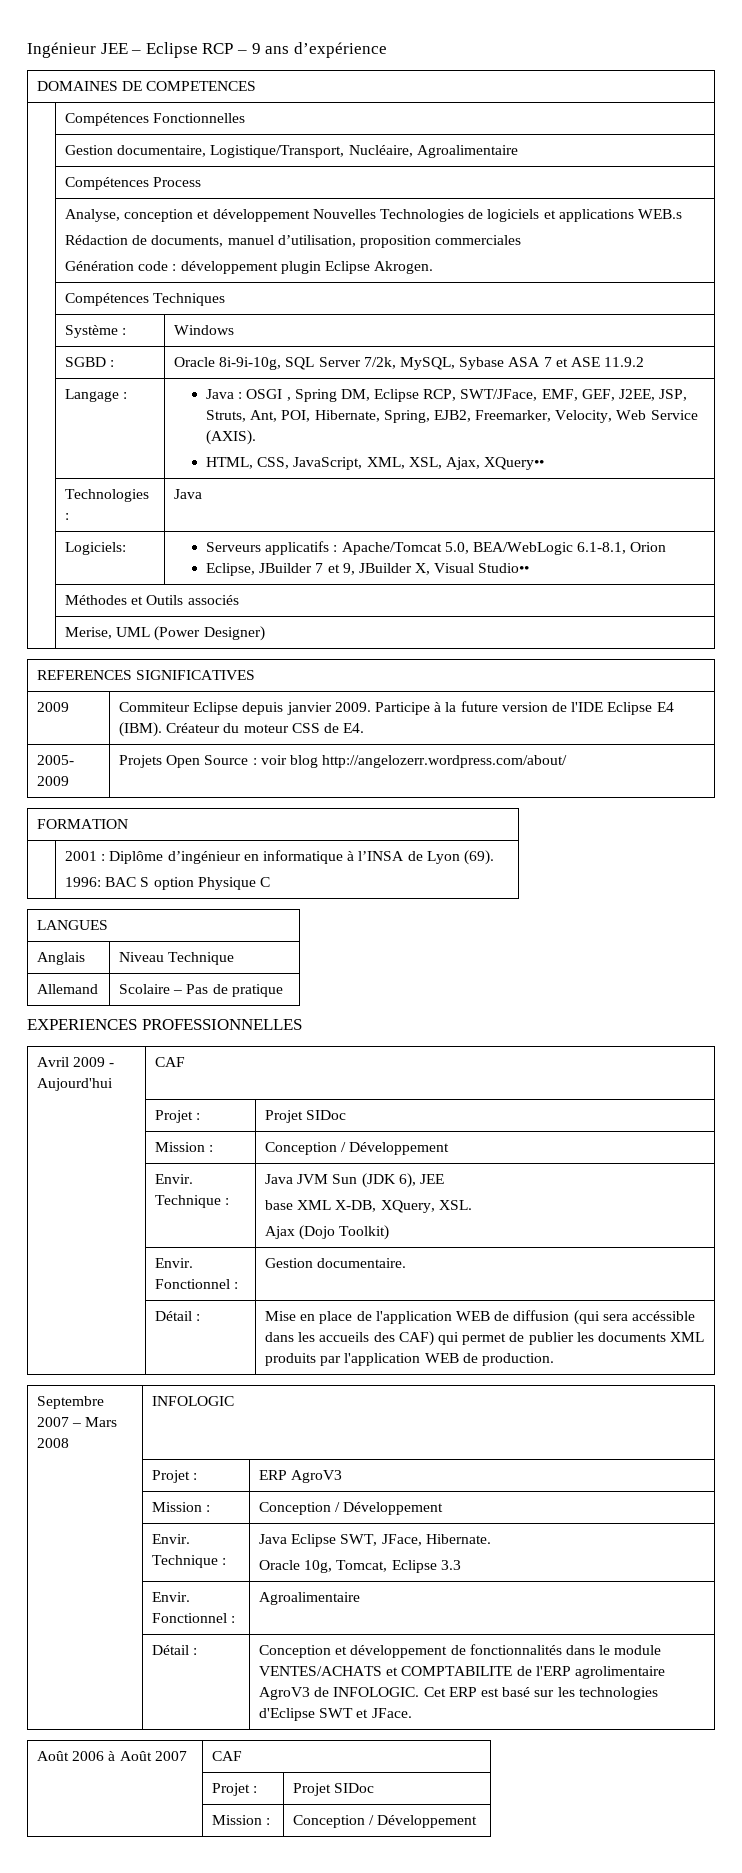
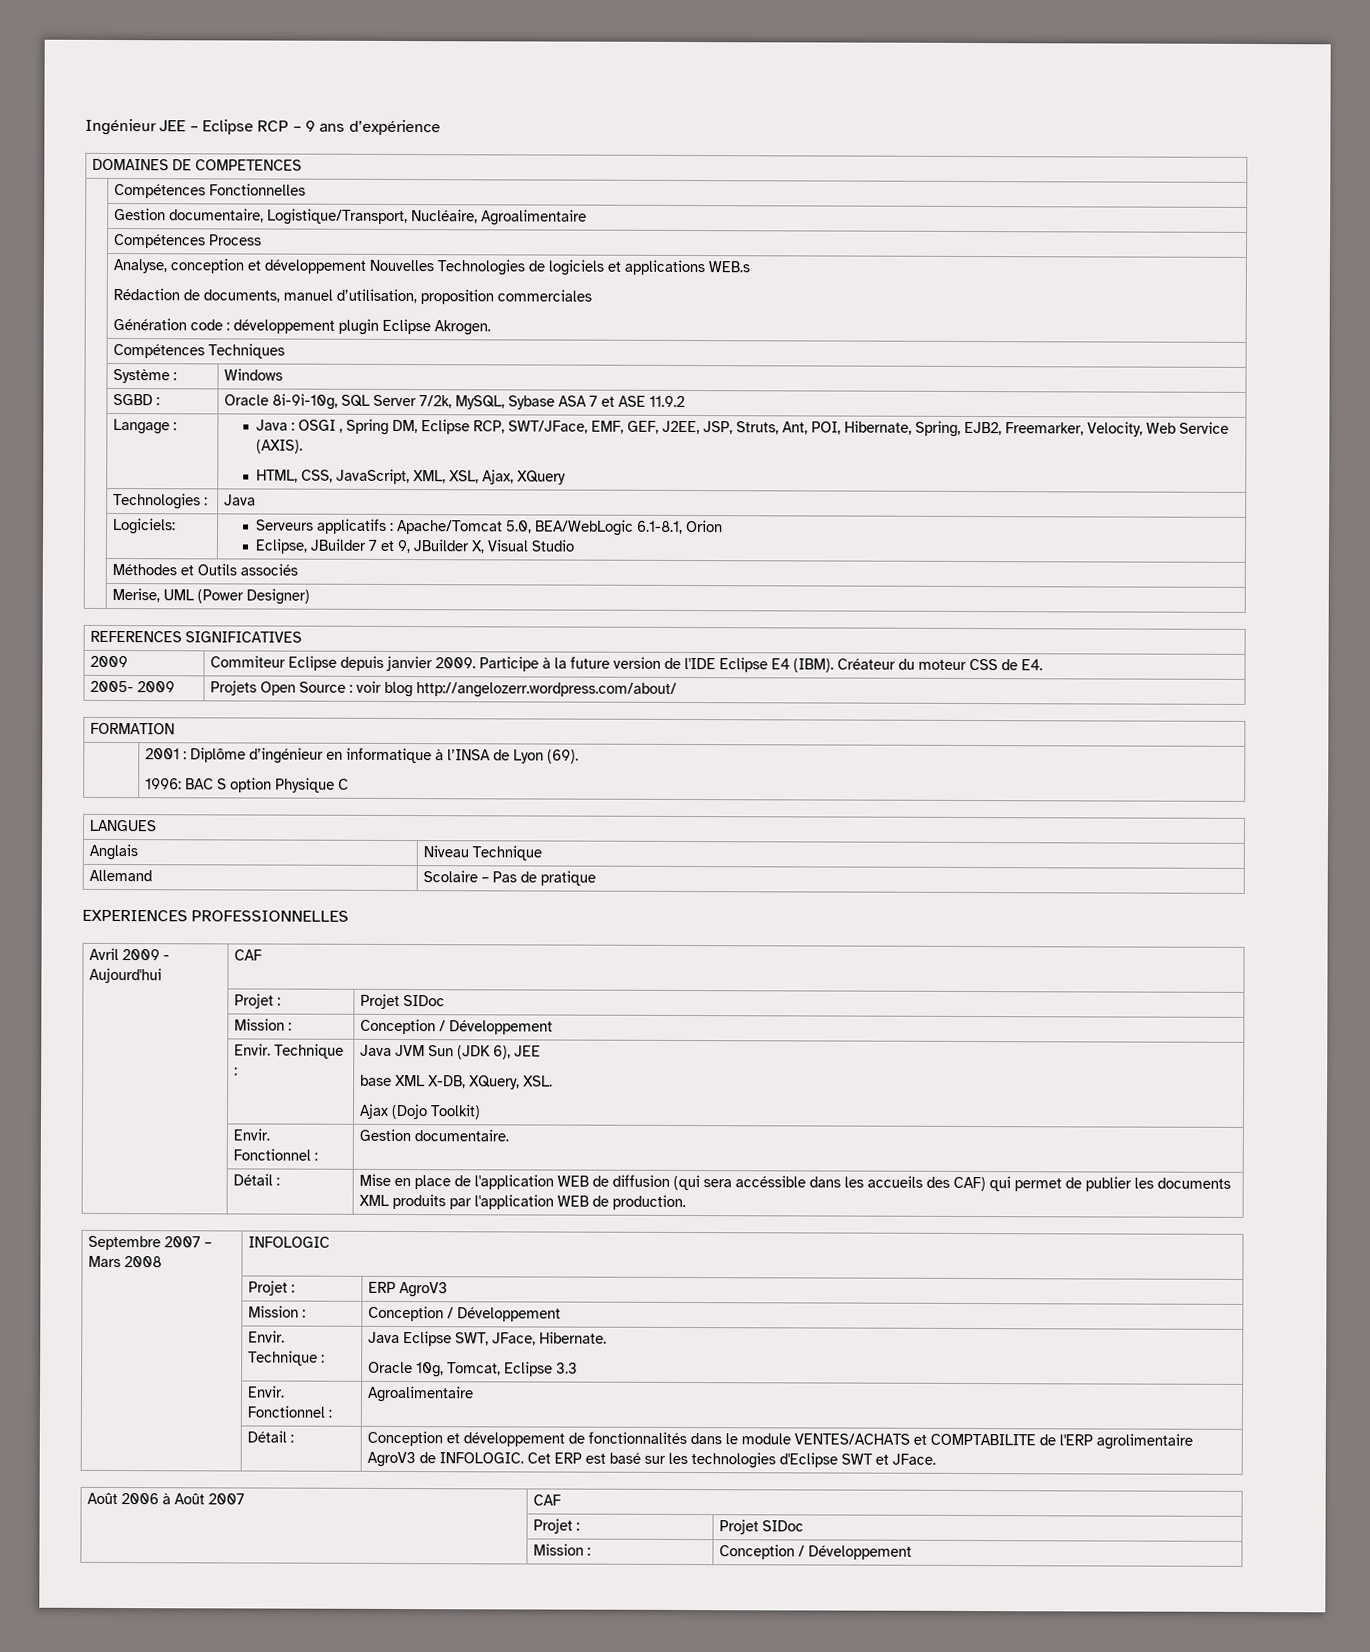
  | Langage : | Java : OSGI , Spring DM, Eclipse RCP, SWT/JFace, EMF, GEF, J2EE, JSP, Struts, Ant, POI, Hibernate, Spring, EJB2, Freemarker, Velocity, Web Service (AXIS).
- HTML, CSS, JavaScript, XML, XSL, Ajax, XQuery••
+ HTML, CSS, JavaScript, XML, XSL, Ajax, XQuery
  | Logiciels: | Serveurs applicatifs : Apache/Tomcat 5.0, BEA/WebLogic 6.1-8.1, Orion
- Eclipse, JBuilder 7 et 9, JBuilder X, Visual Studio••
+ Eclipse, JBuilder 7 et 9, JBuilder X, Visual Studio

